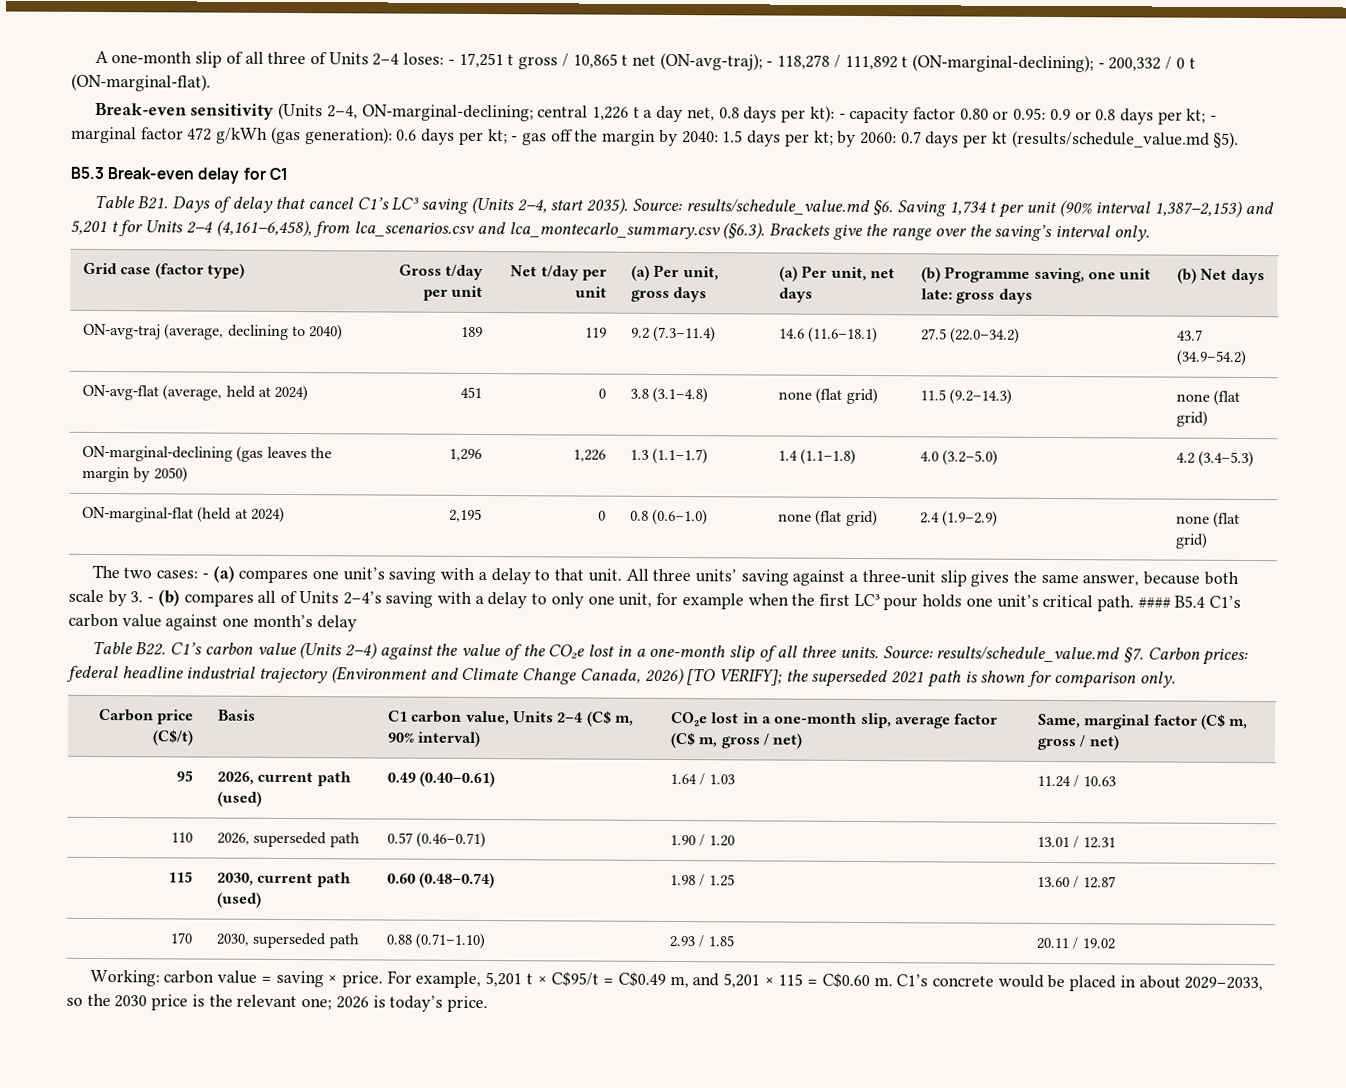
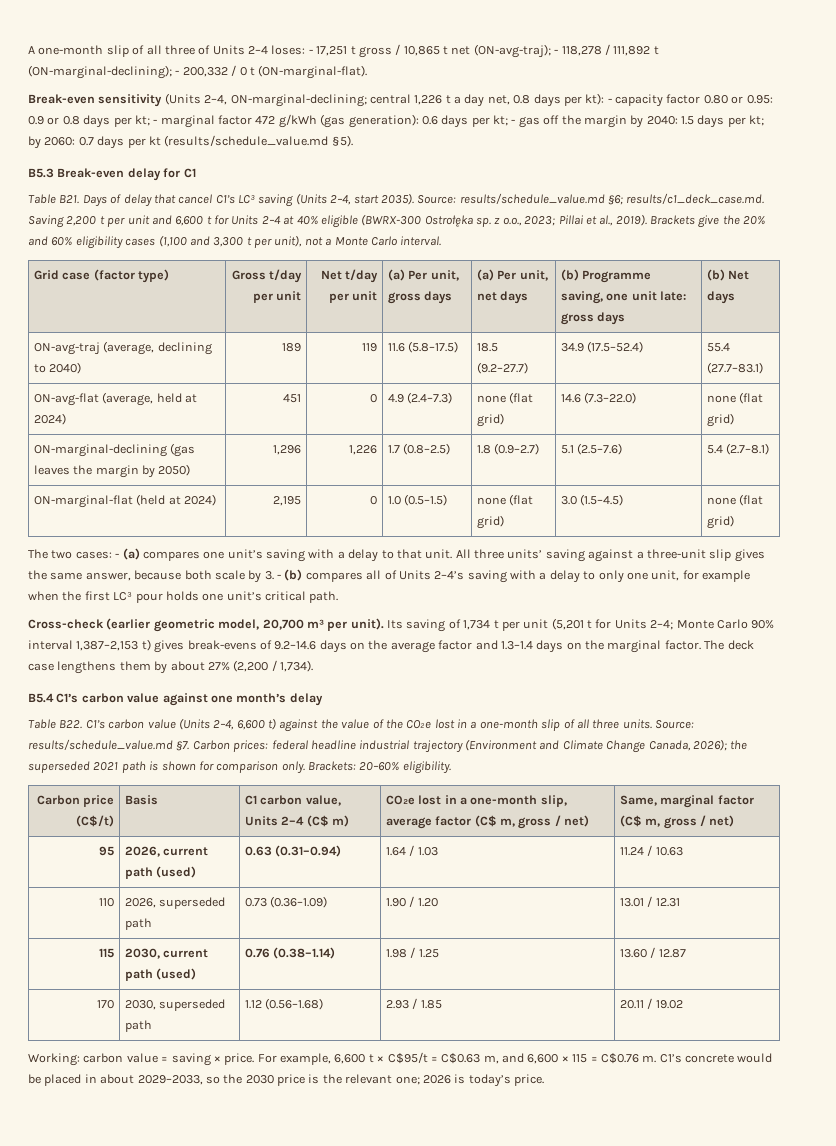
- Source: results/schedule_value.md §6. Saving 1,734 t per unit (90% interval 1,387–2,153) and 5,201 t for Units 2–4 (4,161–6,458), from lca_scenarios.csv and lca_montecarlo_summary.csv (§6.3). Brackets give the range over the saving’s interval only.
+ Source: results/schedule_value.md §6; results/c1_deck_case.md. Saving 2,200 t per unit and 6,600 t for Units 2–4 at 40% eligible (BWRX-300 Ostrołęka sp. z o.o., 2023; Pillai et al., 2019). Brackets give the 20% and 60% eligibility cases (1,100 and 3,300 t per unit), not a Monte Carlo interval.
- ON-avg-traj (average, declining to 2040) | 189 | 119 | 9.2 (7.3–11.4) | 14.6 (11.6–18.1) | 27.5 (22.0–34.2) | 43.7 (34.9–54.2)
+ ON-avg-traj (average, declining to 2040) | 189 | 119 | 11.6 (5.8–17.5) | 18.5 (9.2–27.7) | 34.9 (17.5–52.4) | 55.4 (27.7–83.1)
- ON-avg-flat (average, held at 2024) | 451 | 0 | 3.8 (3.1–4.8) | none (flat grid) | 11.5 (9.2–14.3) | none (flat grid)
+ ON-avg-flat (average, held at 2024) | 451 | 0 | 4.9 (2.4–7.3) | none (flat grid) | 14.6 (7.3–22.0) | none (flat grid)
- ON-marginal-declining (gas leaves the margin by 2050) | 1,296 | 1,226 | 1.3 (1.1–1.7) | 1.4 (1.1–1.8) | 4.0 (3.2–5.0) | 4.2 (3.4–5.3)
+ ON-marginal-declining (gas leaves the margin by 2050) | 1,296 | 1,226 | 1.7 (0.8–2.5) | 1.8 (0.9–2.7) | 5.1 (2.5–7.6) | 5.4 (2.7–8.1)
- ON-marginal-flat (held at 2024) | 2,195 | 0 | 0.8 (0.6–1.0) | none (flat grid) | 2.4 (1.9–2.9) | none (flat grid)
+ ON-marginal-flat (held at 2024) | 2,195 | 0 | 1.0 (0.5–1.5) | none (flat grid) | 3.0 (1.5–4.5) | none (flat grid)
- All three units’ saving against a three-unit slip gives the same answer, because both scale by 3. - (b) compares all of Units 2–4’s saving with a delay to only one unit, for example when the first LC³ pour holds one unit’s critical path. #### B5.4 C1’s carbon value against one month’s delay
+ All three units’ saving against a three-unit slip gives the same answer, because both scale by 3. - (b) compares all of Units 2–4’s saving with a delay to only one unit, for example when the first LC³ pour holds one unit’s critical path.
+ Cross-check (earlier geometric model, 20,700 m³ per unit). Its saving of 1,734 t per unit (5,201 t for Units 2–4; Monte Carlo 90% interval 1,387–2,153 t) gives break-evens of 9.2–14.6 days on the average factor and 1.3–1.4 days on the marginal factor. The deck case lengthens them by about 27% (2,200 / 1,734).
+ B5.4 C1’s carbon value against one month’s delay
- Table B22. C1’s carbon value (Units 2–4) against the value of the CO₂e lost in a one-month slip of all three units.
+ Table B22. C1’s carbon value (Units 2–4, 6,600 t) against the value of the CO₂e lost in a one-month slip of all three units.
- Carbon prices: federal headline industrial trajectory (Environment and Climate Change Canada, 2026) [TO VERIFY]; the superseded 2021 path is shown for comparison only.
+ Carbon prices: federal headline industrial trajectory (Environment and Climate Change Canada, 2026); the superseded 2021 path is shown for comparison only. Brackets: 20–60% eligibility.
- Carbon price (C$/t) | Basis | C1 carbon value, Units 2–4 (C$ m, 90% interval) | CO₂e lost in a one-month slip, average factor (C$ m, gross / net) | Same, marginal factor (C$ m, gross / net)
+ Carbon price (C$/t) | Basis | C1 carbon value, Units 2–4 (C$ m) | CO₂e lost in a one-month slip, average factor (C$ m, gross / net) | Same, marginal factor (C$ m, gross / net)
- 95 | 2026, current path (used) | 0.49 (0.40–0.61) | 1.64 / 1.03 | 11.24 / 10.63
+ 95 | 2026, current path (used) | 0.63 (0.31–0.94) | 1.64 / 1.03 | 11.24 / 10.63
- 110 | 2026, superseded path | 0.57 (0.46–0.71) | 1.90 / 1.20 | 13.01 / 12.31
+ 110 | 2026, superseded path | 0.73 (0.36–1.09) | 1.90 / 1.20 | 13.01 / 12.31
- 115 | 2030, current path (used) | 0.60 (0.48–0.74) | 1.98 / 1.25 | 13.60 / 12.87
+ 115 | 2030, current path (used) | 0.76 (0.38–1.14) | 1.98 / 1.25 | 13.60 / 12.87
- 170 | 2030, superseded path | 0.88 (0.71–1.10) | 2.93 / 1.85 | 20.11 / 19.02
+ 170 | 2030, superseded path | 1.12 (0.56–1.68) | 2.93 / 1.85 | 20.11 / 19.02
- For example, 5,201 t × C$95/t = C$0.49 m, and 5,201 × 115 = C$0.60 m.
+ For example, 6,600 t × C$95/t = C$0.63 m, and 6,600 × 115 = C$0.76 m.

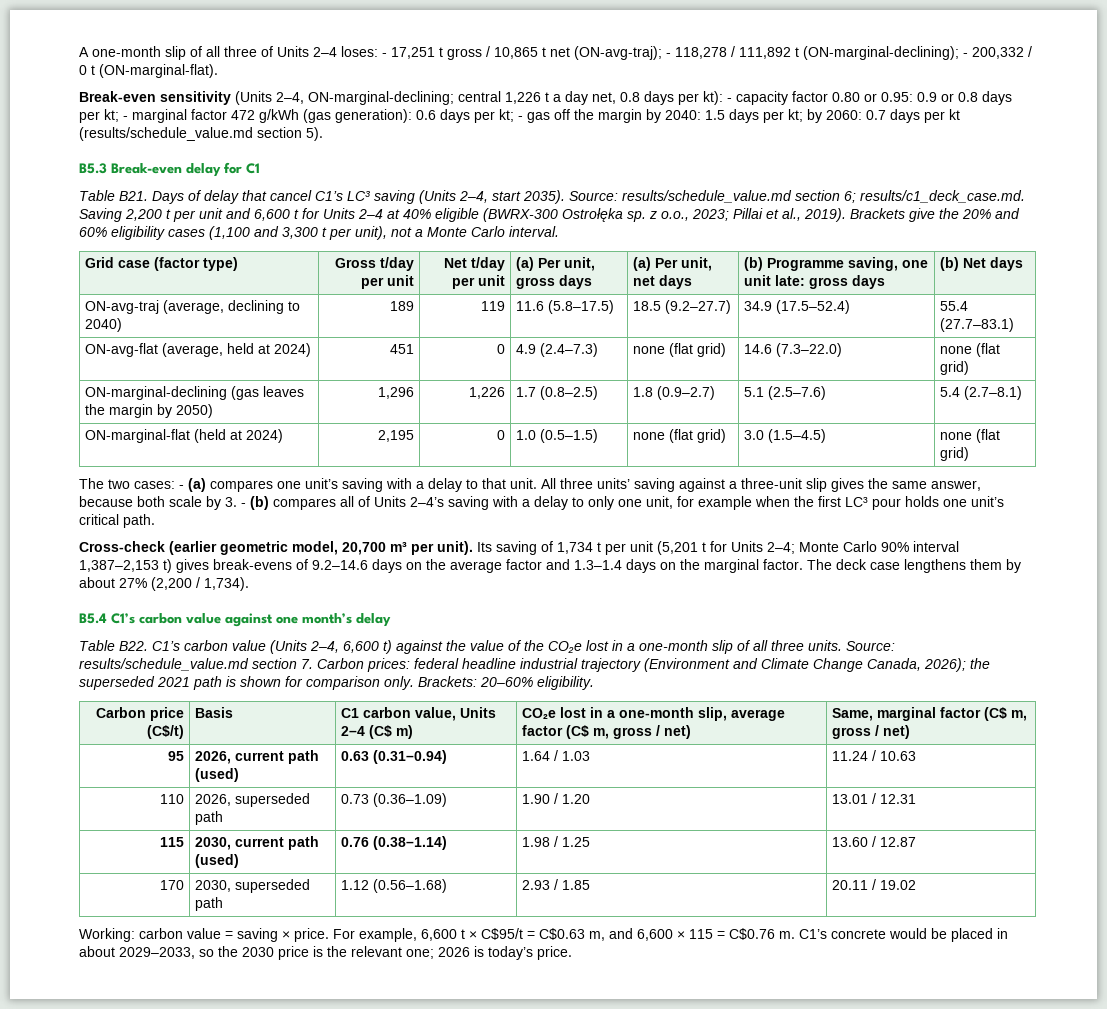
- Break-even sensitivity (Units 2–4, ON-marginal-declining; central 1,226 t a day net, 0.8 days per kt): - capacity factor 0.80 or 0.95: 0.9 or 0.8 days per kt; - marginal factor 472 g/kWh (gas generation): 0.6 days per kt; - gas off the margin by 2040: 1.5 days per kt; by 2060: 0.7 days per kt (results/schedule_value.md §5).
+ Break-even sensitivity (Units 2–4, ON-marginal-declining; central 1,226 t a day net, 0.8 days per kt): - capacity factor 0.80 or 0.95: 0.9 or 0.8 days per kt; - marginal factor 472 g/kWh (gas generation): 0.6 days per kt; - gas off the margin by 2040: 1.5 days per kt; by 2060: 0.7 days per kt (results/schedule_value.md section 5).
- Source: results/schedule_value.md §6; results/c1_deck_case.md. Saving 2,200 t per unit and 6,600 t for Units 2–4 at 40% eligible (BWRX-300 Ostrołęka sp. z o.o., 2023; Pillai et al., 2019).
+ Source: results/schedule_value.md section 6; results/c1_deck_case.md. Saving 2,200 t per unit and 6,600 t for Units 2–4 at 40% eligible (BWRX-300 Ostrołęka sp. z o.o., 2023; Pillai et al., 2019).
- Source: results/schedule_value.md §7. Carbon prices: federal headline industrial trajectory (Environment and Climate Change Canada, 2026); the superseded 2021 path is shown for comparison only.
+ Source: results/schedule_value.md section 7. Carbon prices: federal headline industrial trajectory (Environment and Climate Change Canada, 2026); the superseded 2021 path is shown for comparison only.

